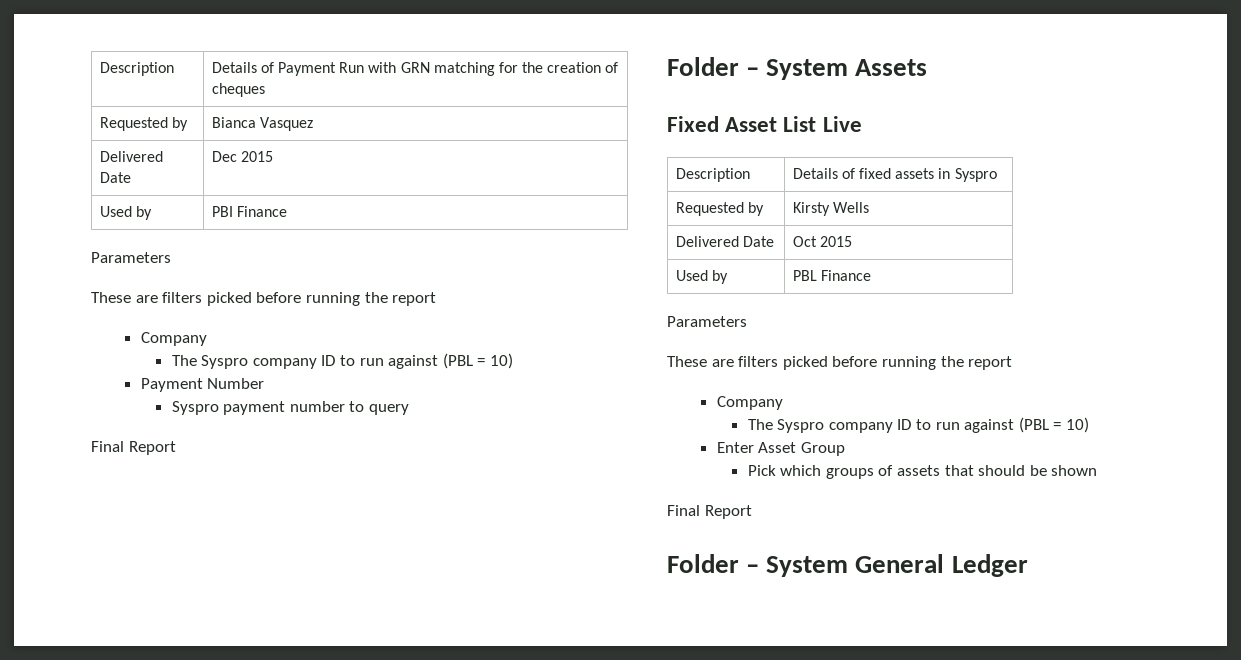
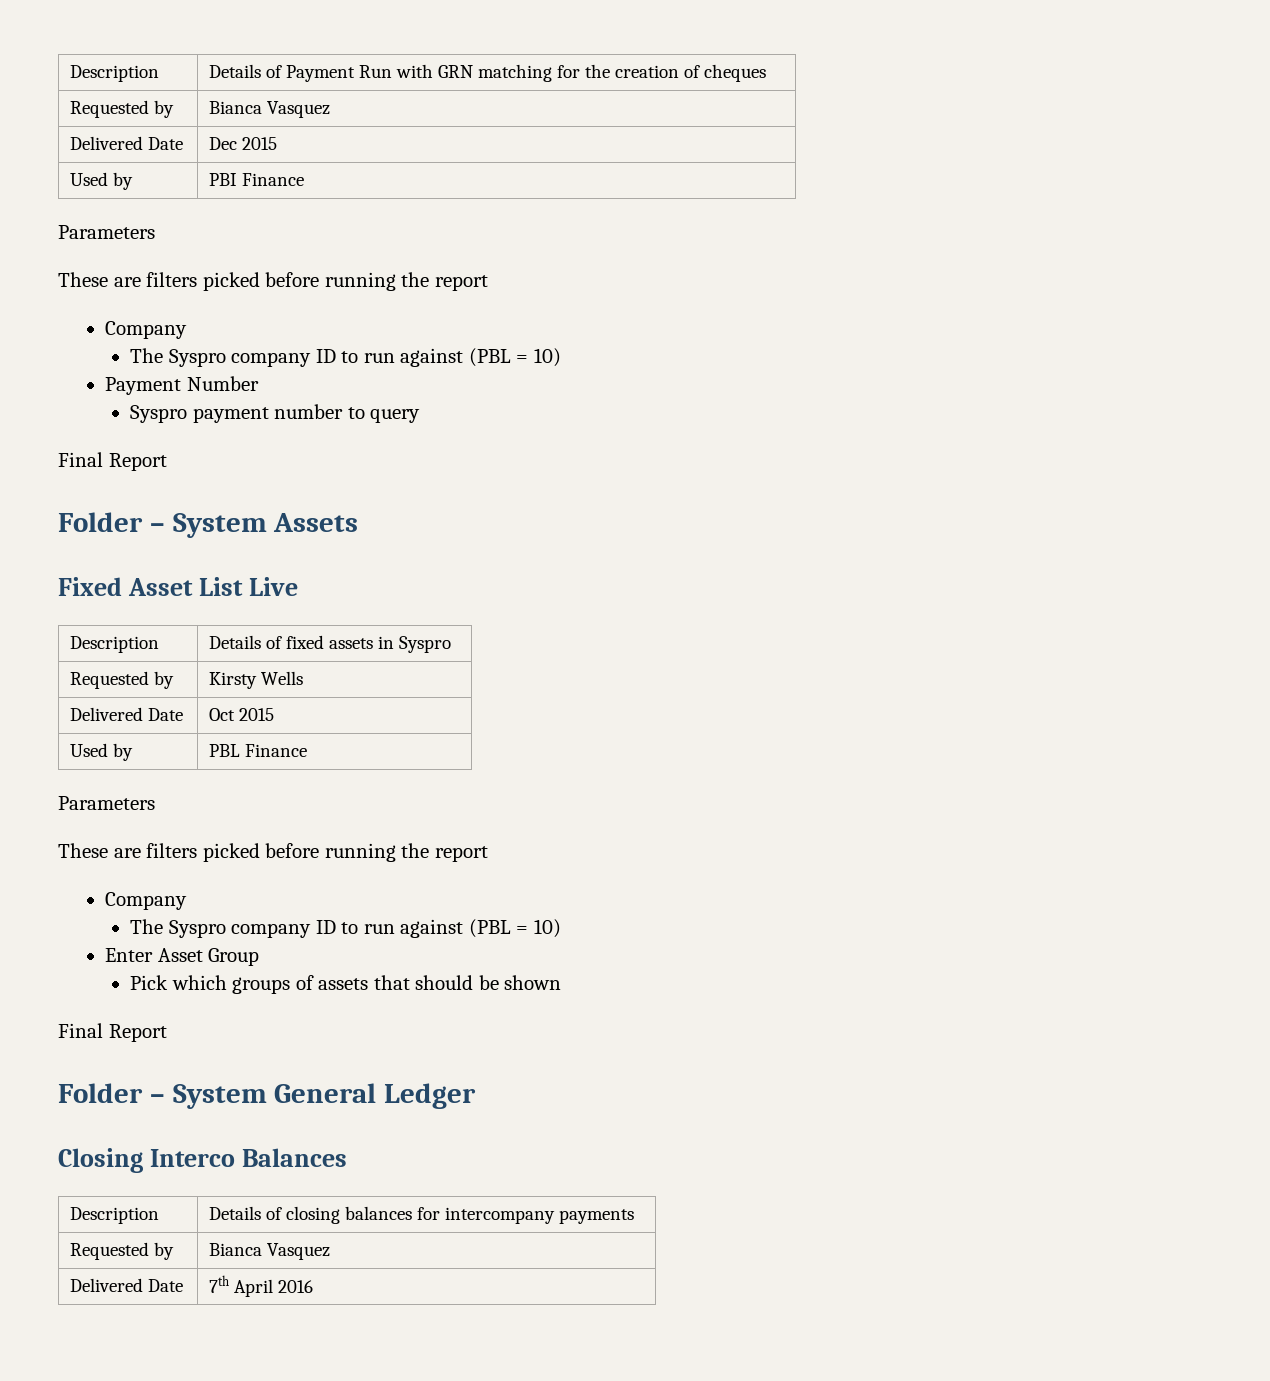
+ Closing Interco Balances
+ Description | Details of closing balances for intercompany payments
+ Requested by | Bianca Vasquez
+ Delivered Date | 7th April 2016

